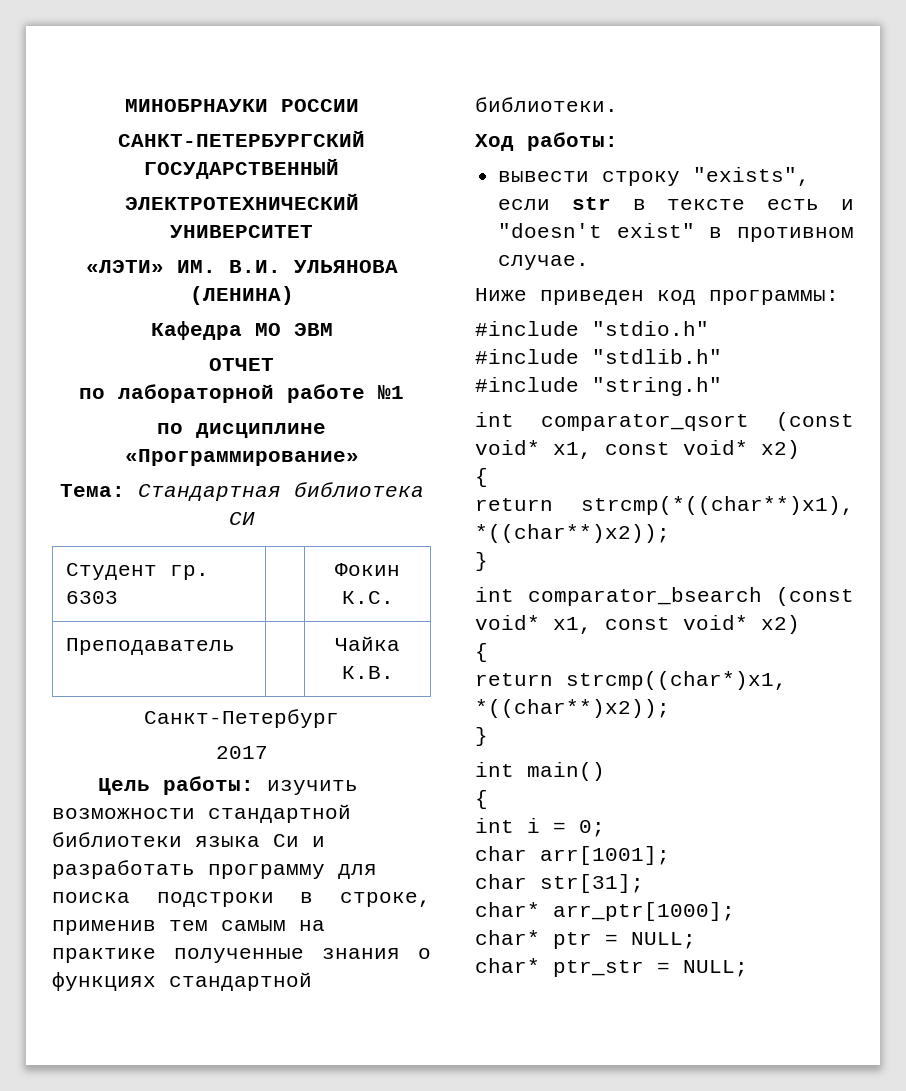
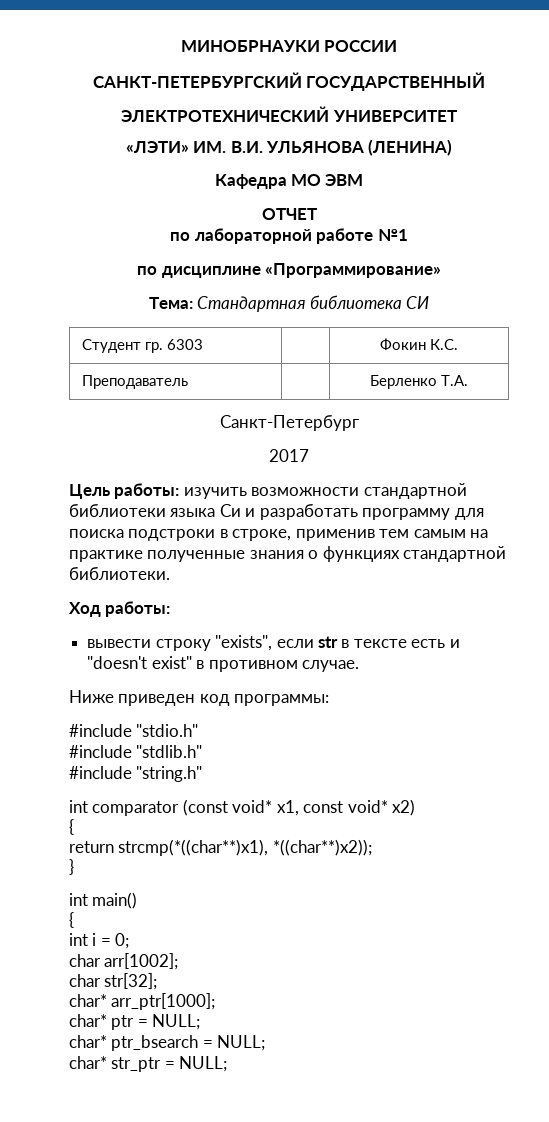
- Преподаватель | | Чайка К.В.
+ Преподаватель | | Берленко Т.А.
- int comparator_qsort (const void* x1, const void* x2)
+ int comparator (const void* x1, const void* x2)
- int comparator_bsearch (const void* x1, const void* x2)
- {
- return strcmp((char*)x1, *((char**)x2));
- }
- char arr[1001];
- char str[31];
+ char arr[1002];
+ char str[32];
- char* ptr_str = NULL;
+ char* ptr_bsearch = NULL;
+ char* str_ptr = NULL;

